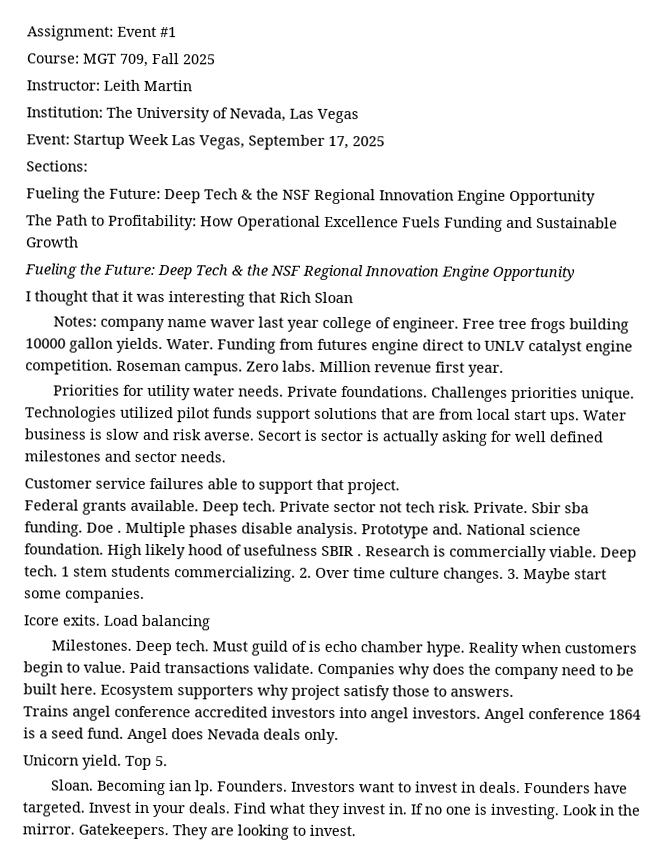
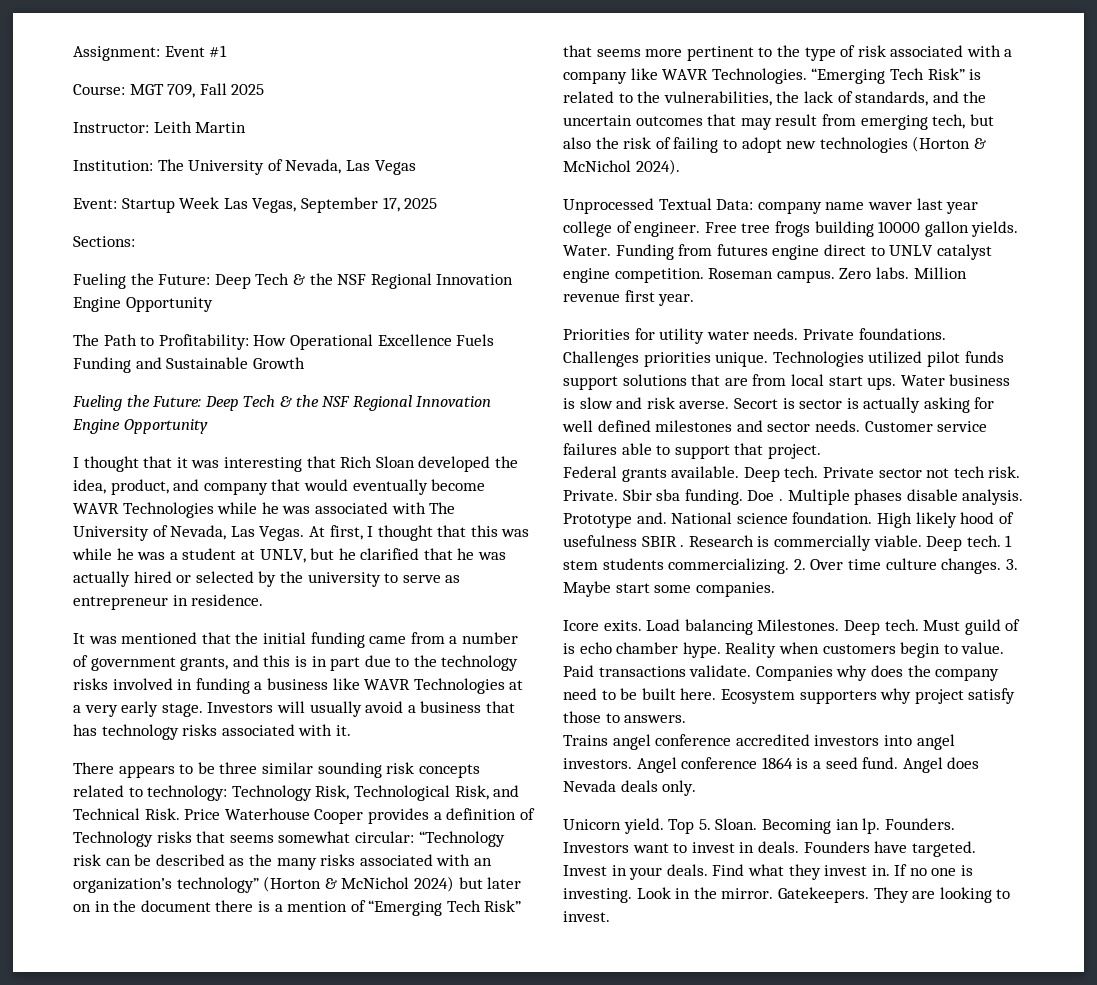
- I thought that it was interesting that Rich Sloan
- Notes: company name waver last year college of engineer.
+ I thought that it was interesting that Rich Sloan developed the idea, product, and company that would eventually become WAVR Technologies while he was associated with The University of Nevada, Las Vegas. At first, I thought that this was while he was a student at UNLV, but he clarified that he was actually hired or selected by the university to serve as entrepreneur in residence.
+ It was mentioned that the initial funding came from a number of government grants, and this is in part due to the technology risks involved in funding a business like WAVR Technologies at a very early stage. Investors will usually avoid a business that has technology risks associated with it.
+ There appears to be three similar sounding risk concepts related to technology: Technology Risk, Technological Risk, and Technical Risk. Price Waterhouse Cooper provides a definition of Technology risks that seems somewhat circular: “Technology risk can be described as the many risks associated with an organization’s technology” (Horton & McNichol 2024) but later on in the document there is a mention of “Emerging Tech Risk” that seems more pertinent to the type of risk associated with a company like WAVR Technologies. “Emerging Tech Risk” is related to the vulnerabilities, the lack of standards, and the uncertain outcomes that may result from emerging tech, but also the risk of failing to adopt new technologies (Horton & McNichol 2024).
+ Unprocessed Textual Data: company name waver last year college of engineer.
- Secort is sector is actually asking for well defined milestones and sector needs.
- Customer service failures able to support that project.
+ Secort is sector is actually asking for well defined milestones and sector needs. Customer service failures able to support that project.
- Load balancing
- Milestones.
+ Load balancing Milestones.
- Top 5.
- Sloan.
+ Top 5. Sloan.

